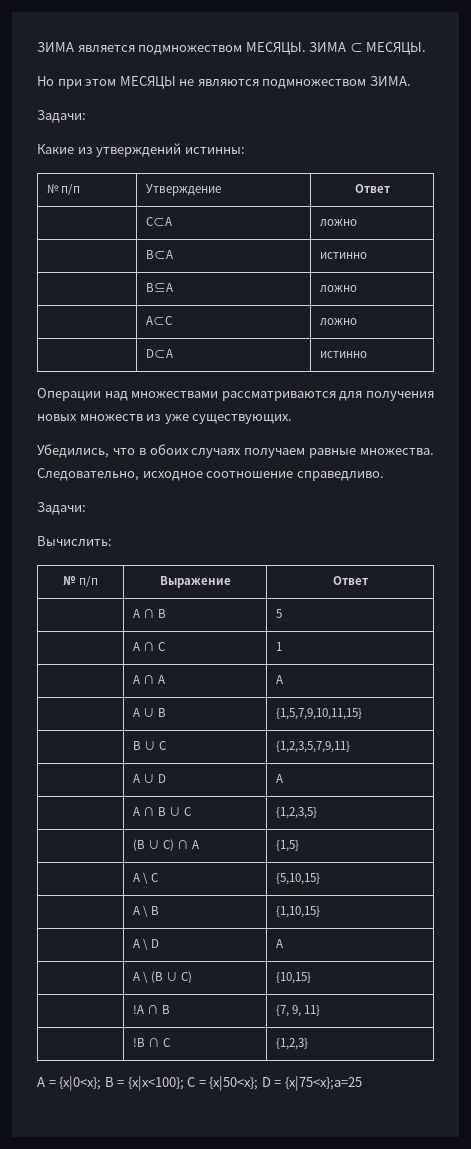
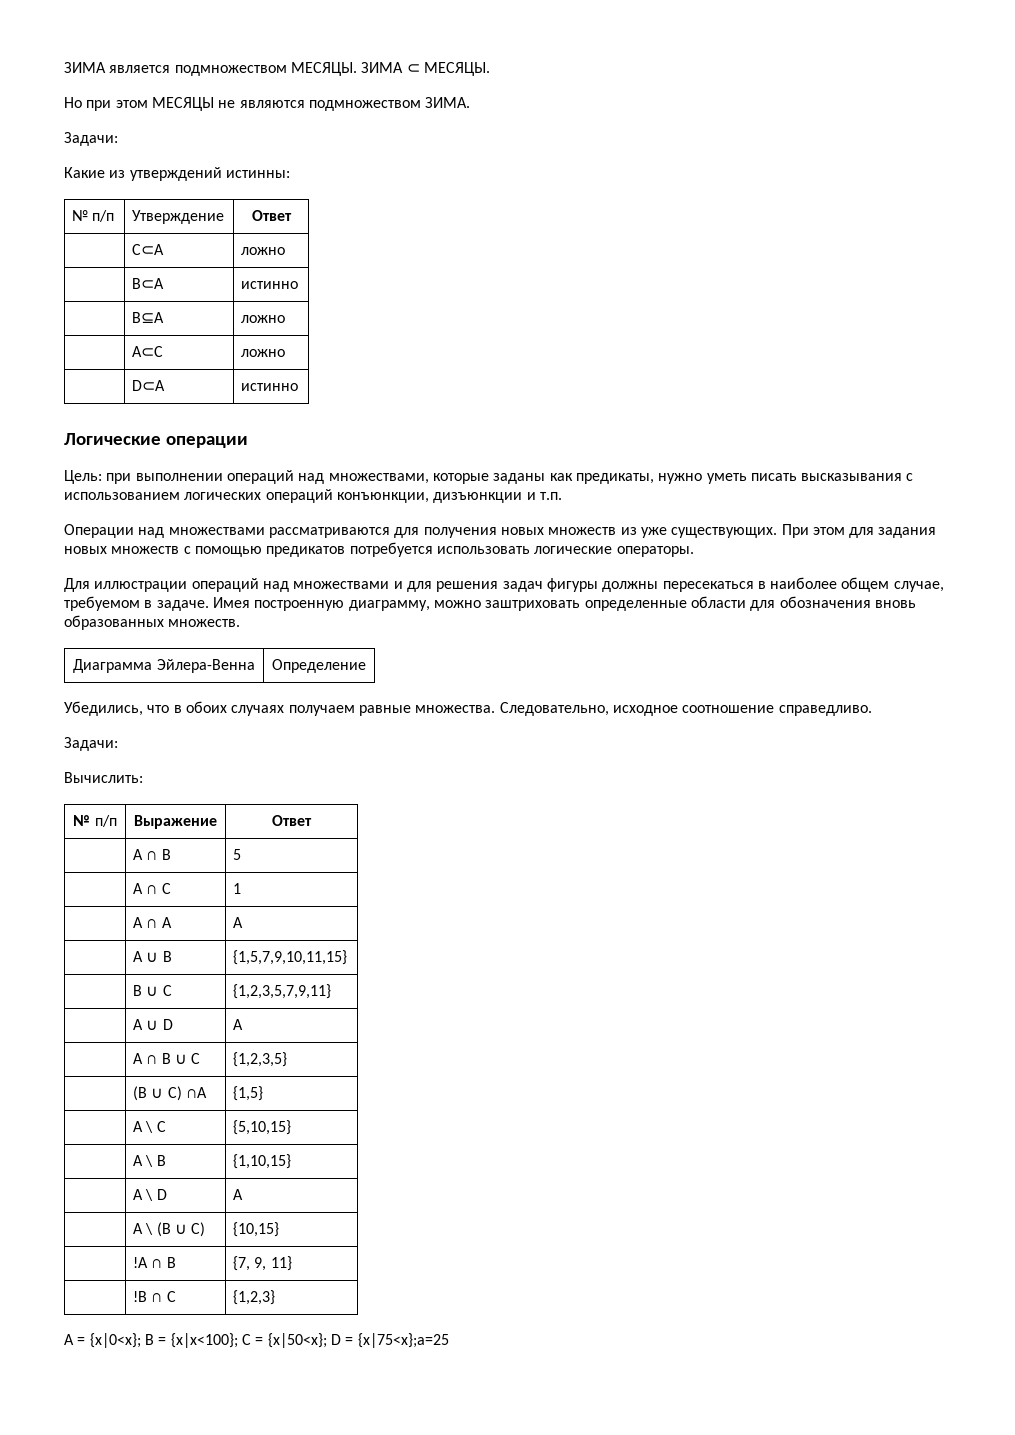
+ Логические операции
+ Цель: при выполнении операций над множествами, которые заданы как предикаты, нужно уметь писать высказывания с использованием логических операций конъюнкции, дизъюнкции и т.п.
+ При этом для задания новых множеств с помощью предикатов потребуется использовать логические операторы.
+ Для иллюстрации операций над множествами и для решения задач фигуры должны пересекаться в наиболее общем случае, требуемом в задаче. Имея построенную диаграмму, можно заштриховать определенные области для обозначения вновь образованных множеств.
+ Диаграмма Эйлера-Венна | Определение
- | (B ∪ C) ∩ A | {1,5}
+ | (B ∪ C) ∩A | {1,5}

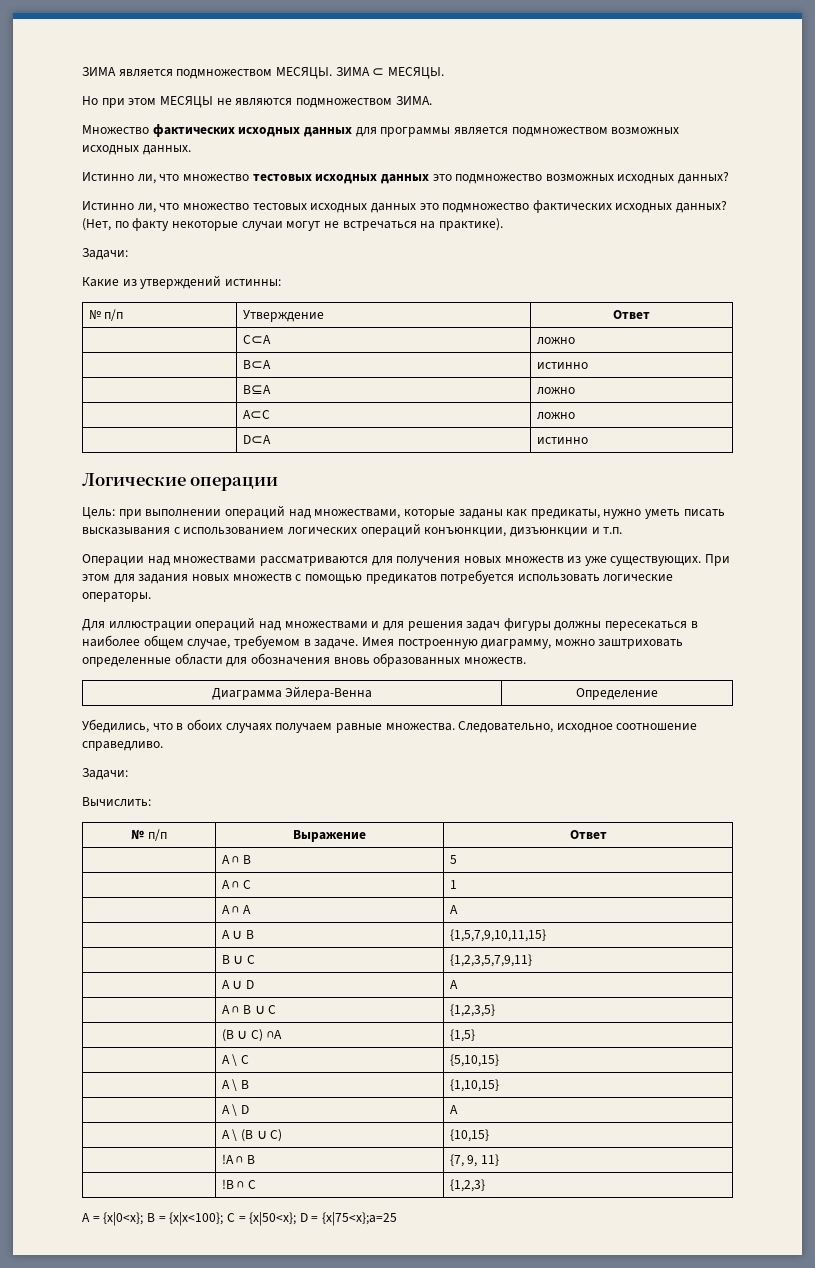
+ Множество фактических исходных данных для программы является подмножеством возможных исходных данных.
+ Истинно ли, что множество тестовых исходных данных это подмножество возможных исходных данных?
+ Истинно ли, что множество тестовых исходных данных это подмножество фактических исходных данных? (Нет, по факту некоторые случаи могут не встречаться на практике).

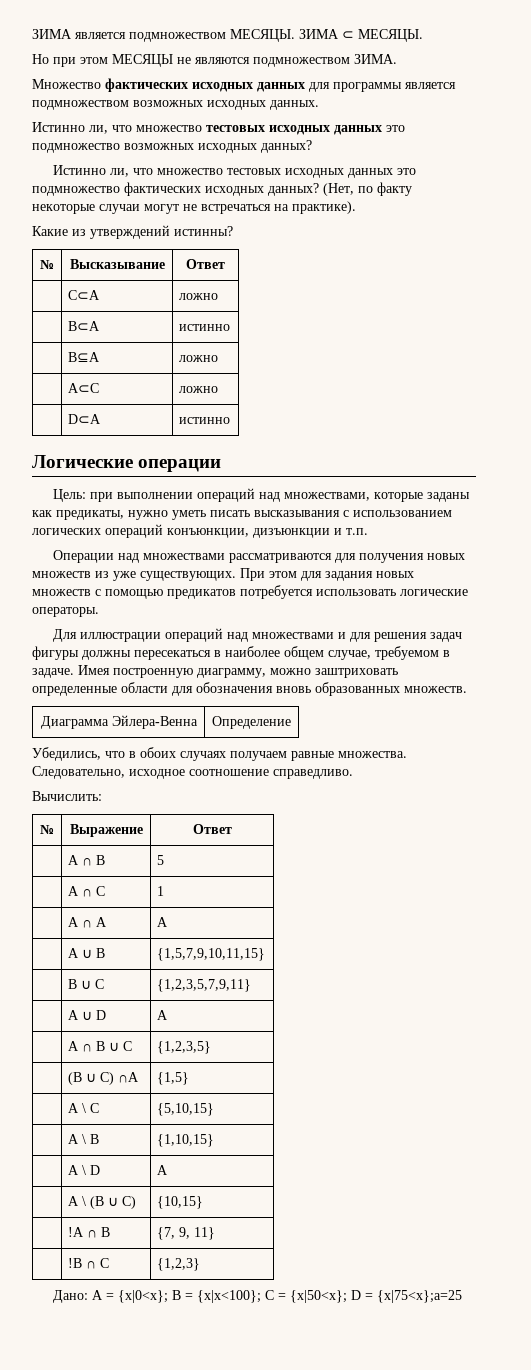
  (Нет, по факту некоторые случаи могут не встречаться на практике).
- Задачи:
- Какие из утверждений истинны:
- № п/п | Утверждение | Ответ
+ Какие из утверждений истинны?
+ № | Высказывание | Ответ
  Следовательно, исходное соотношение справедливо.
- Задачи:
- № п/п | Выражение | Ответ
+ № | Выражение | Ответ
- A = {x|0<x}; B = {x|x<100}; C = {x|50<x}; D = {x|75<x};a=25
+ Дано: A = {x|0<x}; B = {x|x<100}; C = {x|50<x}; D = {x|75<x};a=25

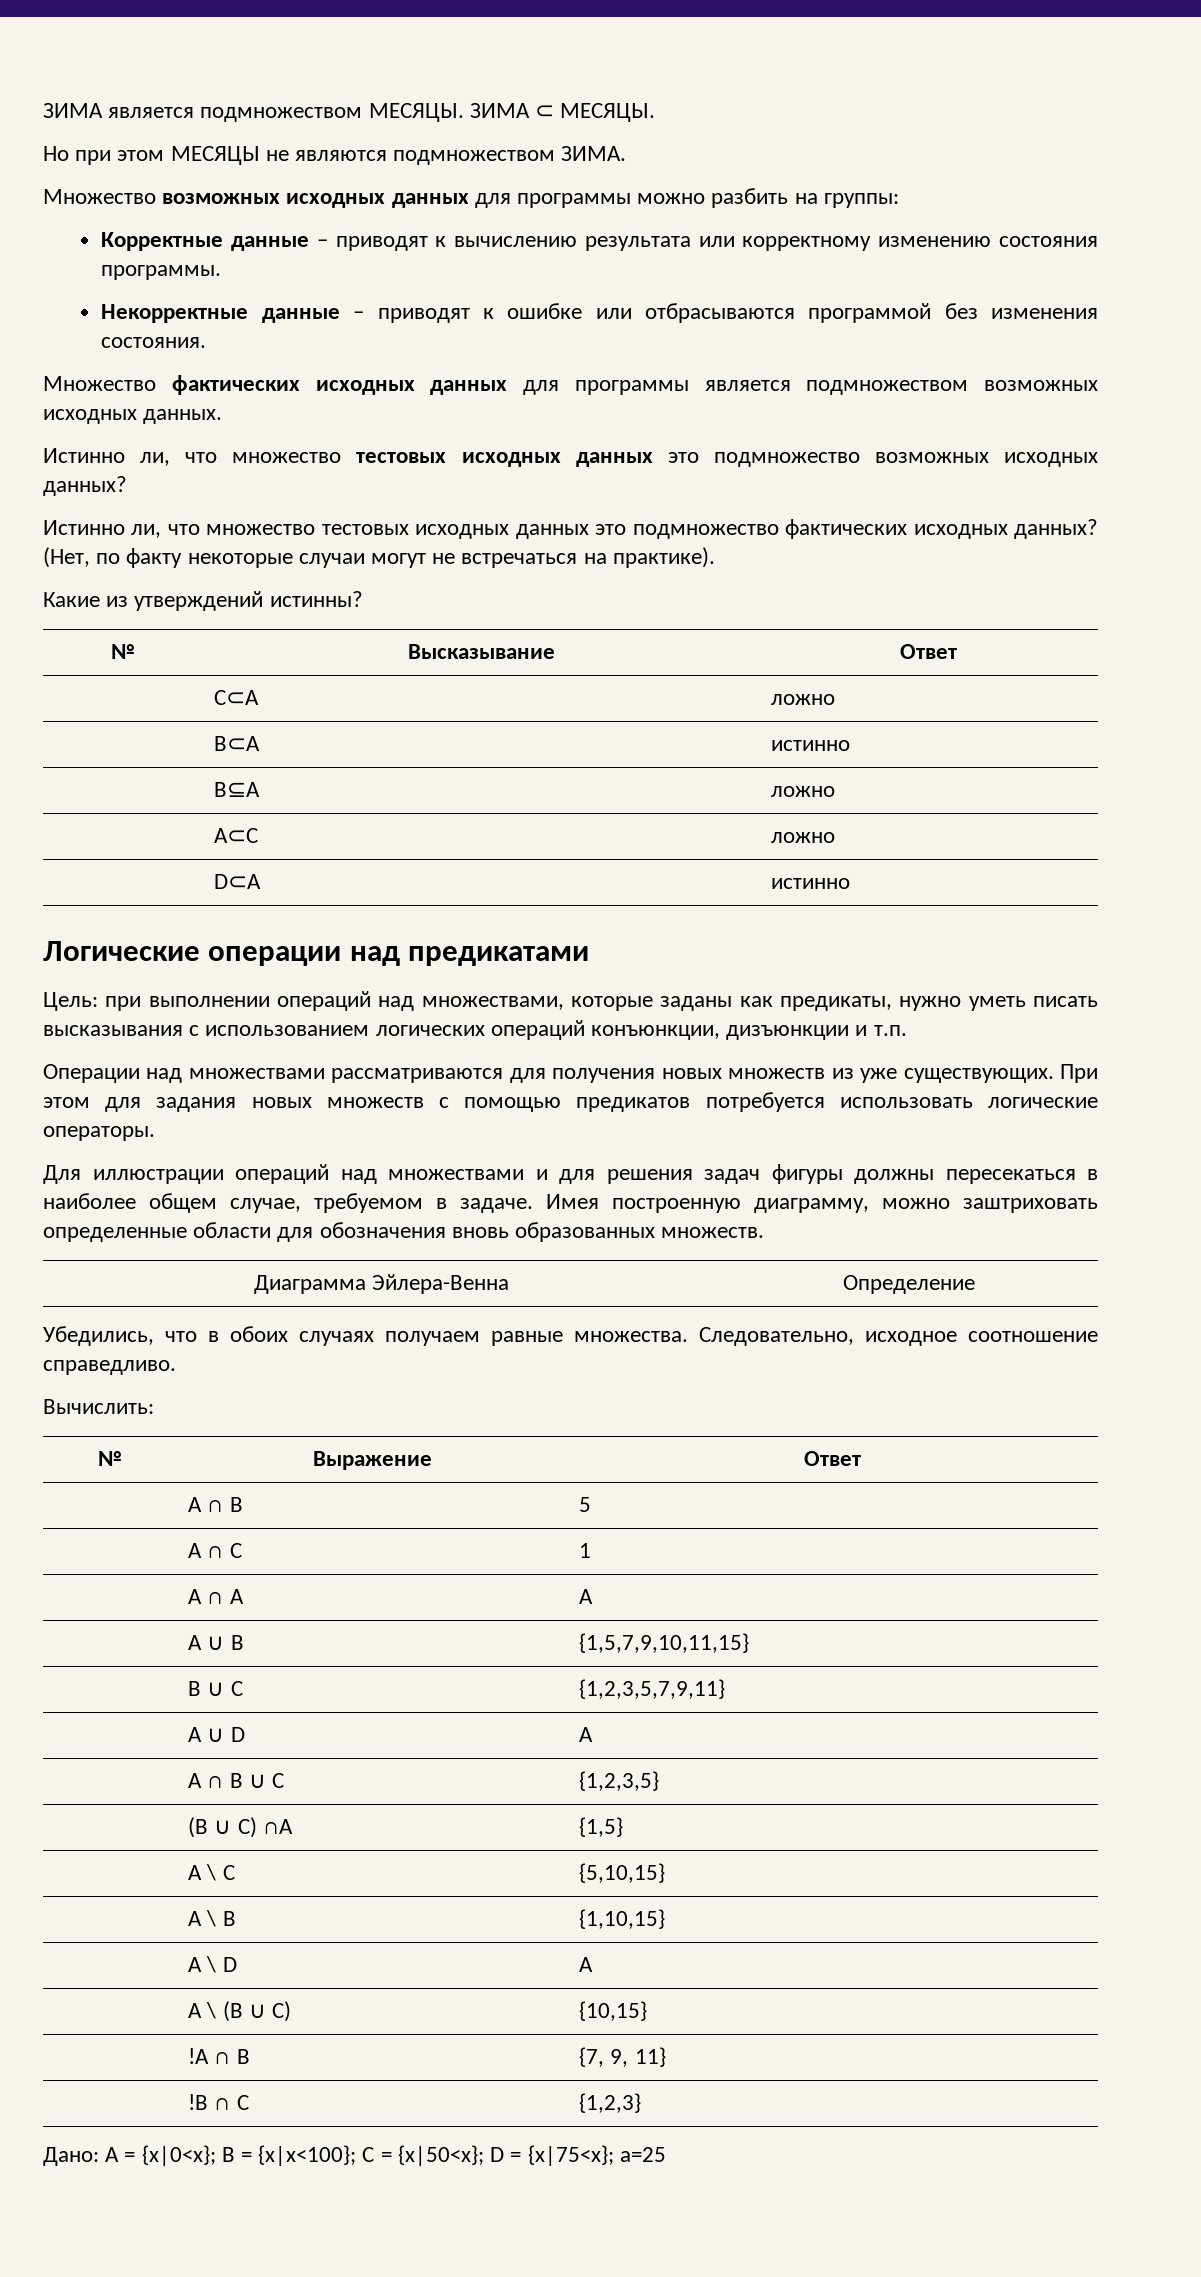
+ Множество возможных исходных данных для программы можно разбить на группы:
+ Корректные данные – приводят к вычислению результата или корректному изменению состояния программы.
+ Некорректные данные – приводят к ошибке или отбрасываются программой без изменения состояния.
- Логические операции
+ Логические операции над предикатами
- Дано: A = {x|0<x}; B = {x|x<100}; C = {x|50<x}; D = {x|75<x};a=25
+ Дано: A = {x|0<x}; B = {x|x<100}; C = {x|50<x}; D = {x|75<x}; a=25

